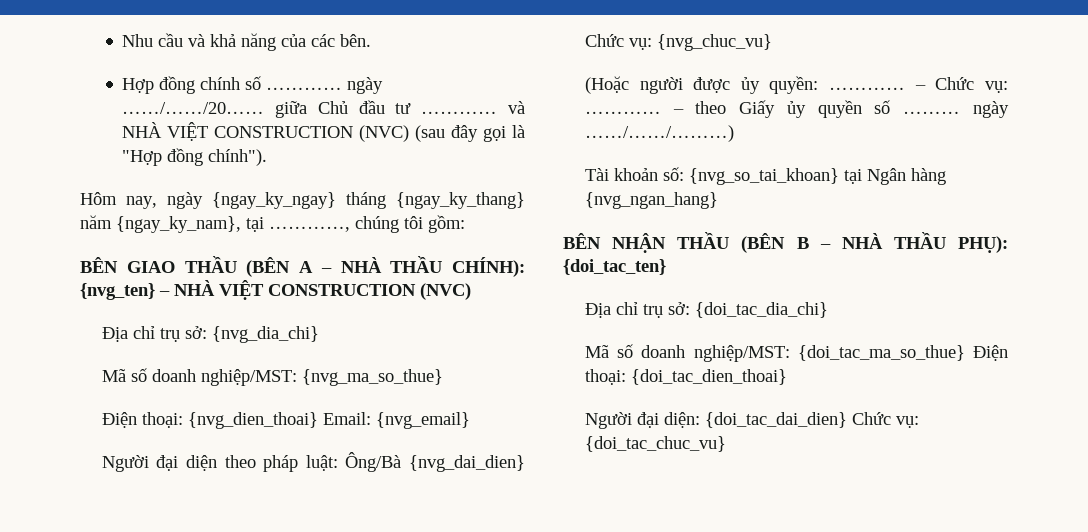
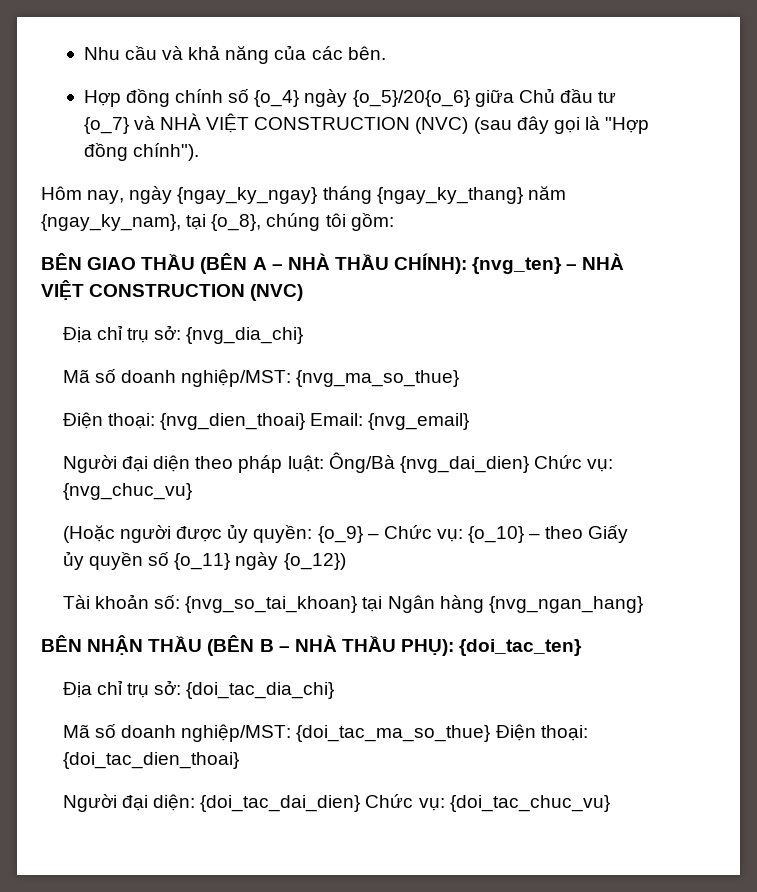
- Hợp đồng chính số ………… ngày ……/……/20…… giữa Chủ đầu tư ………… và NHÀ VIỆT CONSTRUCTION (NVC) (sau đây gọi là "Hợp đồng chính").
+ Hợp đồng chính số {o_4} ngày {o_5}/20{o_6} giữa Chủ đầu tư {o_7} và NHÀ VIỆT CONSTRUCTION (NVC) (sau đây gọi là "Hợp đồng chính").
- Hôm nay, ngày {ngay_ky_ngay} tháng {ngay_ky_thang} năm {ngay_ky_nam}, tại …………, chúng tôi gồm:
+ Hôm nay, ngày {ngay_ky_ngay} tháng {ngay_ky_thang} năm {ngay_ky_nam}, tại {o_8}, chúng tôi gồm:
- (Hoặc người được ủy quyền: ………… – Chức vụ: ………… – theo Giấy ủy quyền số ……… ngày ……/……/………)
+ (Hoặc người được ủy quyền: {o_9} – Chức vụ: {o_10} – theo Giấy ủy quyền số {o_11} ngày {o_12})

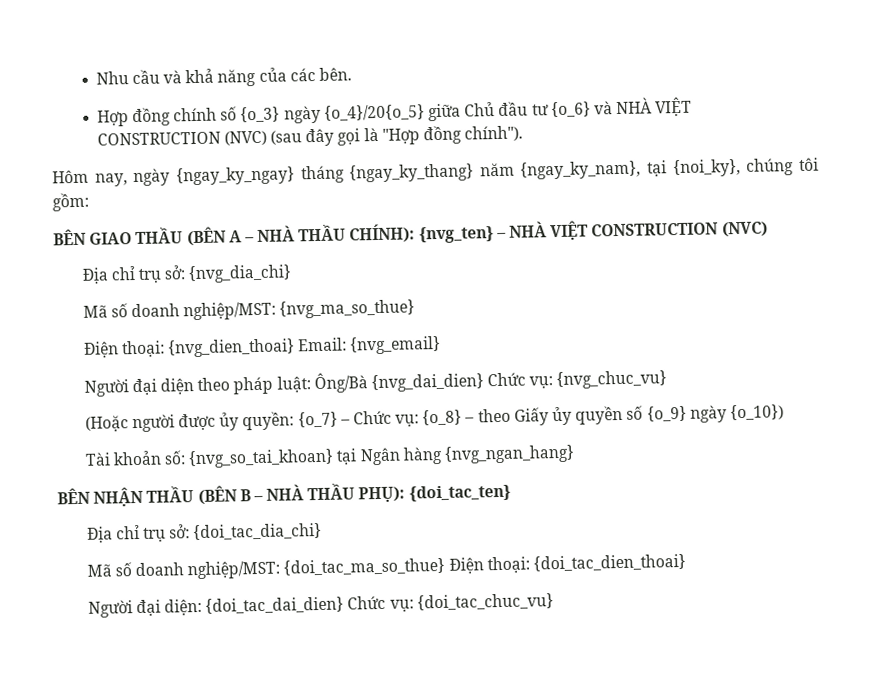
- Hợp đồng chính số {o_4} ngày {o_5}/20{o_6} giữa Chủ đầu tư {o_7} và NHÀ VIỆT CONSTRUCTION (NVC) (sau đây gọi là "Hợp đồng chính").
+ Hợp đồng chính số {o_3} ngày {o_4}/20{o_5} giữa Chủ đầu tư {o_6} và NHÀ VIỆT CONSTRUCTION (NVC) (sau đây gọi là "Hợp đồng chính").
- Hôm nay, ngày {ngay_ky_ngay} tháng {ngay_ky_thang} năm {ngay_ky_nam}, tại {o_8}, chúng tôi gồm:
+ Hôm nay, ngày {ngay_ky_ngay} tháng {ngay_ky_thang} năm {ngay_ky_nam}, tại {noi_ky}, chúng tôi gồm:
- (Hoặc người được ủy quyền: {o_9} – Chức vụ: {o_10} – theo Giấy ủy quyền số {o_11} ngày {o_12})
+ (Hoặc người được ủy quyền: {o_7} – Chức vụ: {o_8} – theo Giấy ủy quyền số {o_9} ngày {o_10})

